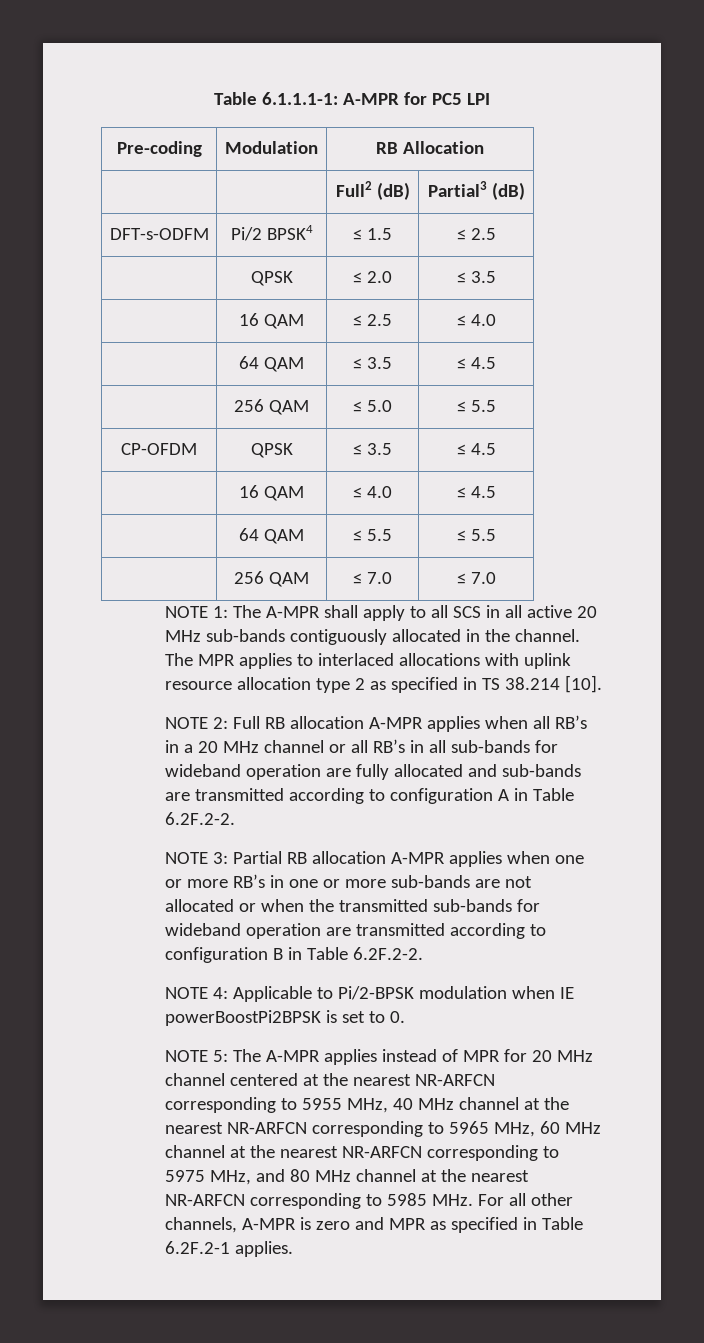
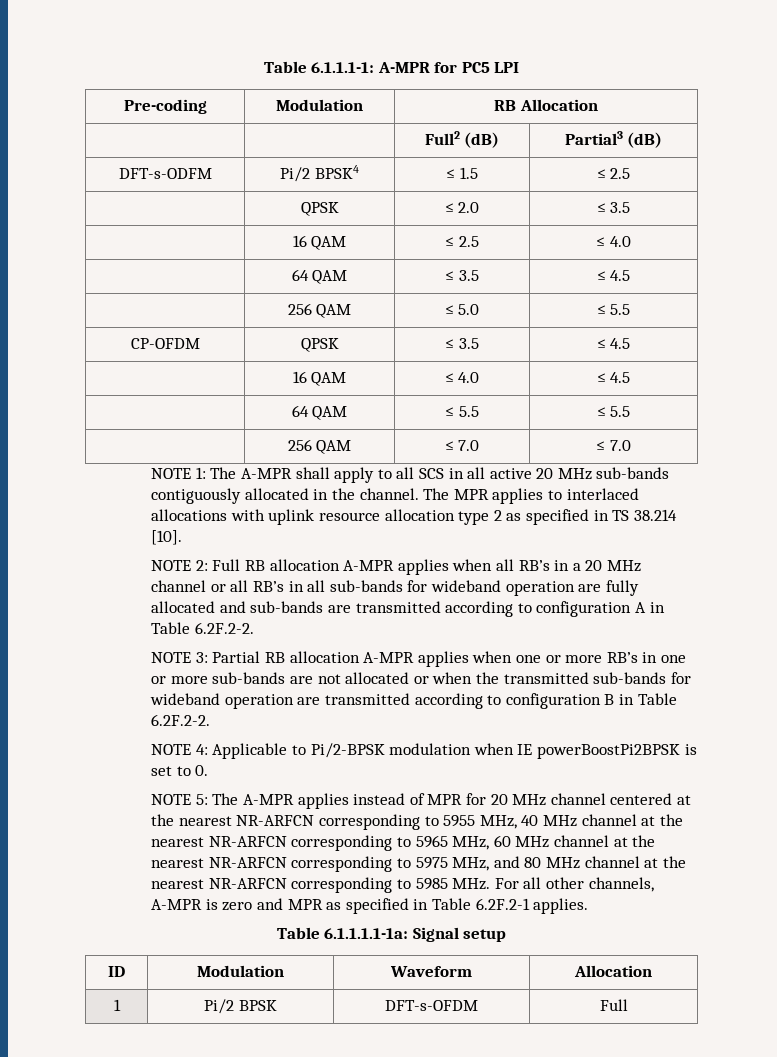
+ Table 6.1.1.1.1-1a: Signal setup
+ ID | Modulation | Waveform | Allocation
+ 1 | Pi/2 BPSK | DFT-s-OFDM | Full

